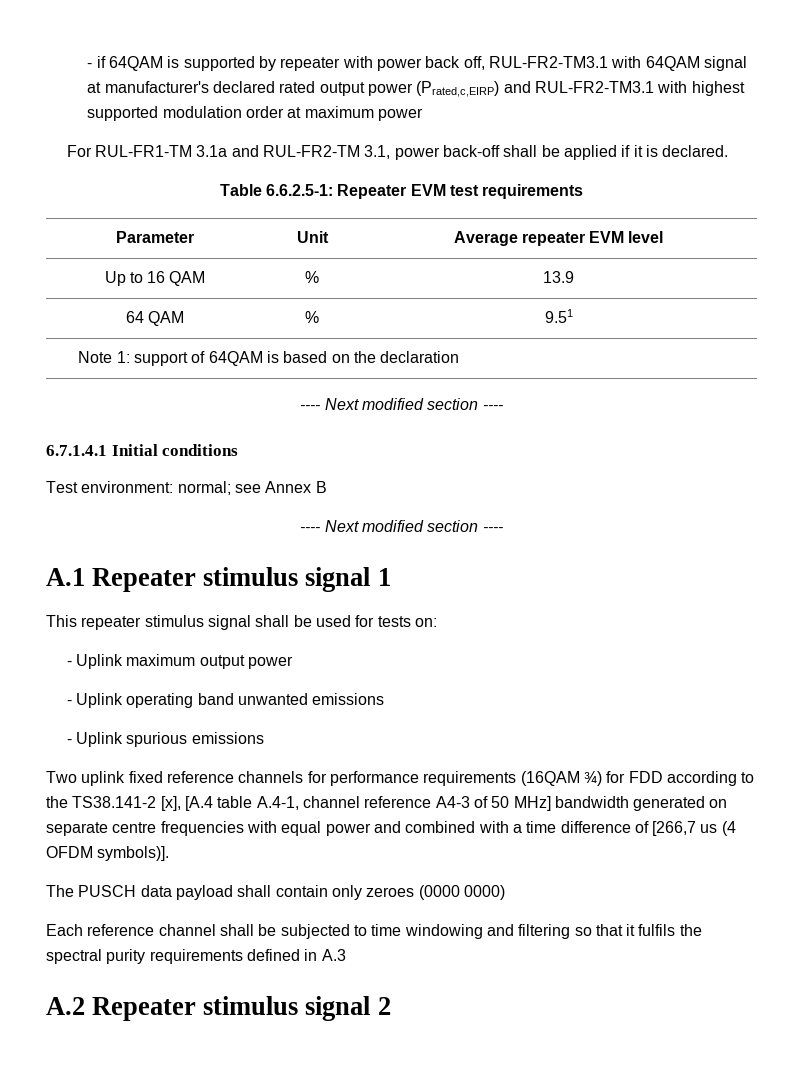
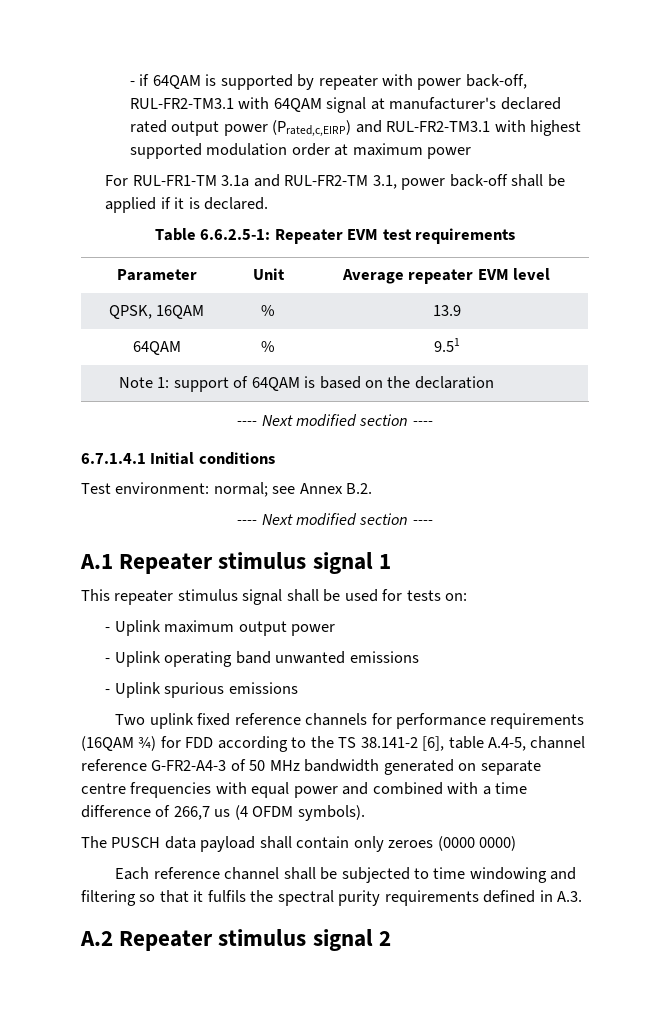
- - if 64QAM is supported by repeater with power back off, RUL-FR2-TM3.1 with 64QAM signal at manufacturer's declared rated output power (Prated,c,EIRP) and RUL-FR2-TM3.1 with highest supported modulation order at maximum power
+ - if 64QAM is supported by repeater with power back-off, RUL-FR2-TM3.1 with 64QAM signal at manufacturer's declared rated output power (Prated,c,EIRP) and RUL-FR2-TM3.1 with highest supported modulation order at maximum power
- Up to 16 QAM | % | 13.9
+ QPSK, 16QAM | % | 13.9
- 64 QAM | % | 9.51
+ 64QAM | % | 9.51
- Test environment: normal; see Annex B
+ Test environment: normal; see Annex B.2.
- Two uplink fixed reference channels for performance requirements (16QAM ¾) for FDD according to the TS38.141-2 [x], [A.4 table A.4-1, channel reference A4-3 of 50 MHz] bandwidth generated on separate centre frequencies with equal power and combined with a time difference of [266,7 us (4 OFDM symbols)].
+ Two uplink fixed reference channels for performance requirements (16QAM ¾) for FDD according to the TS 38.141-2 [6], table A.4-5, channel reference G-FR2-A4-3 of 50 MHz bandwidth generated on separate centre frequencies with equal power and combined with a time difference of 266,7 us (4 OFDM symbols).
- Each reference channel shall be subjected to time windowing and filtering so that it fulfils the spectral purity requirements defined in A.3
+ Each reference channel shall be subjected to time windowing and filtering so that it fulfils the spectral purity requirements defined in A.3.

